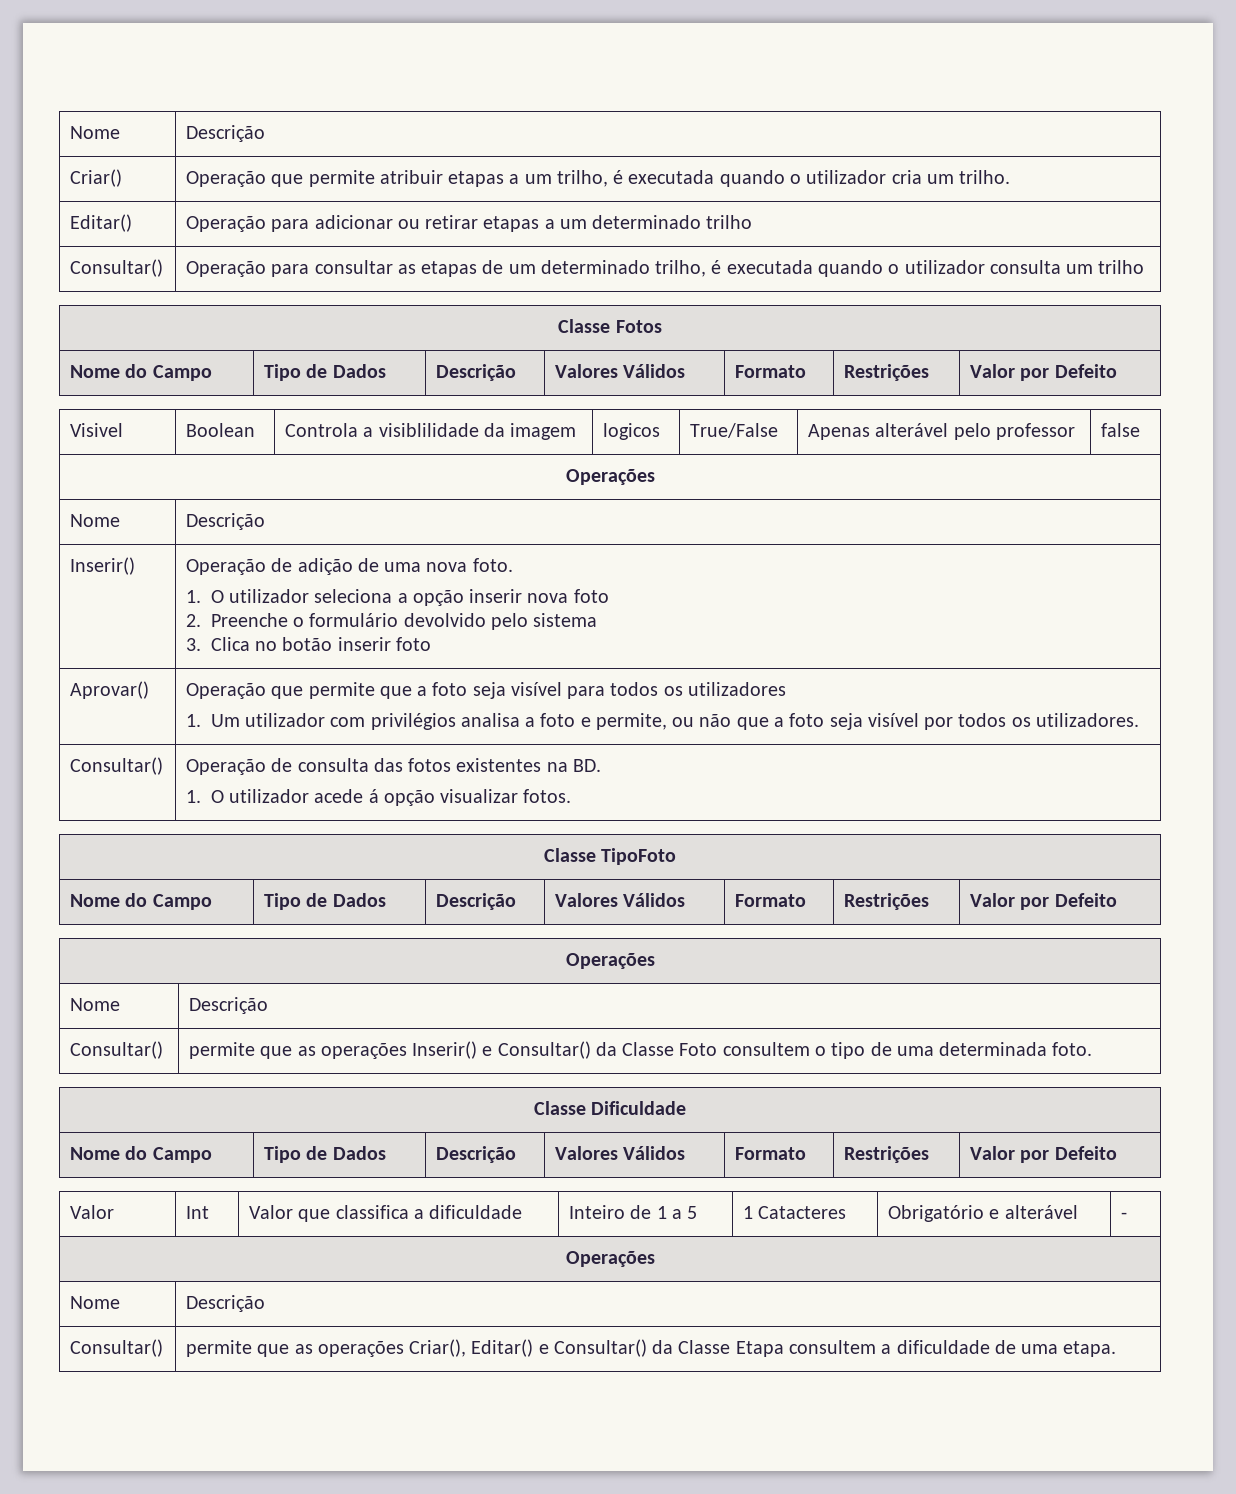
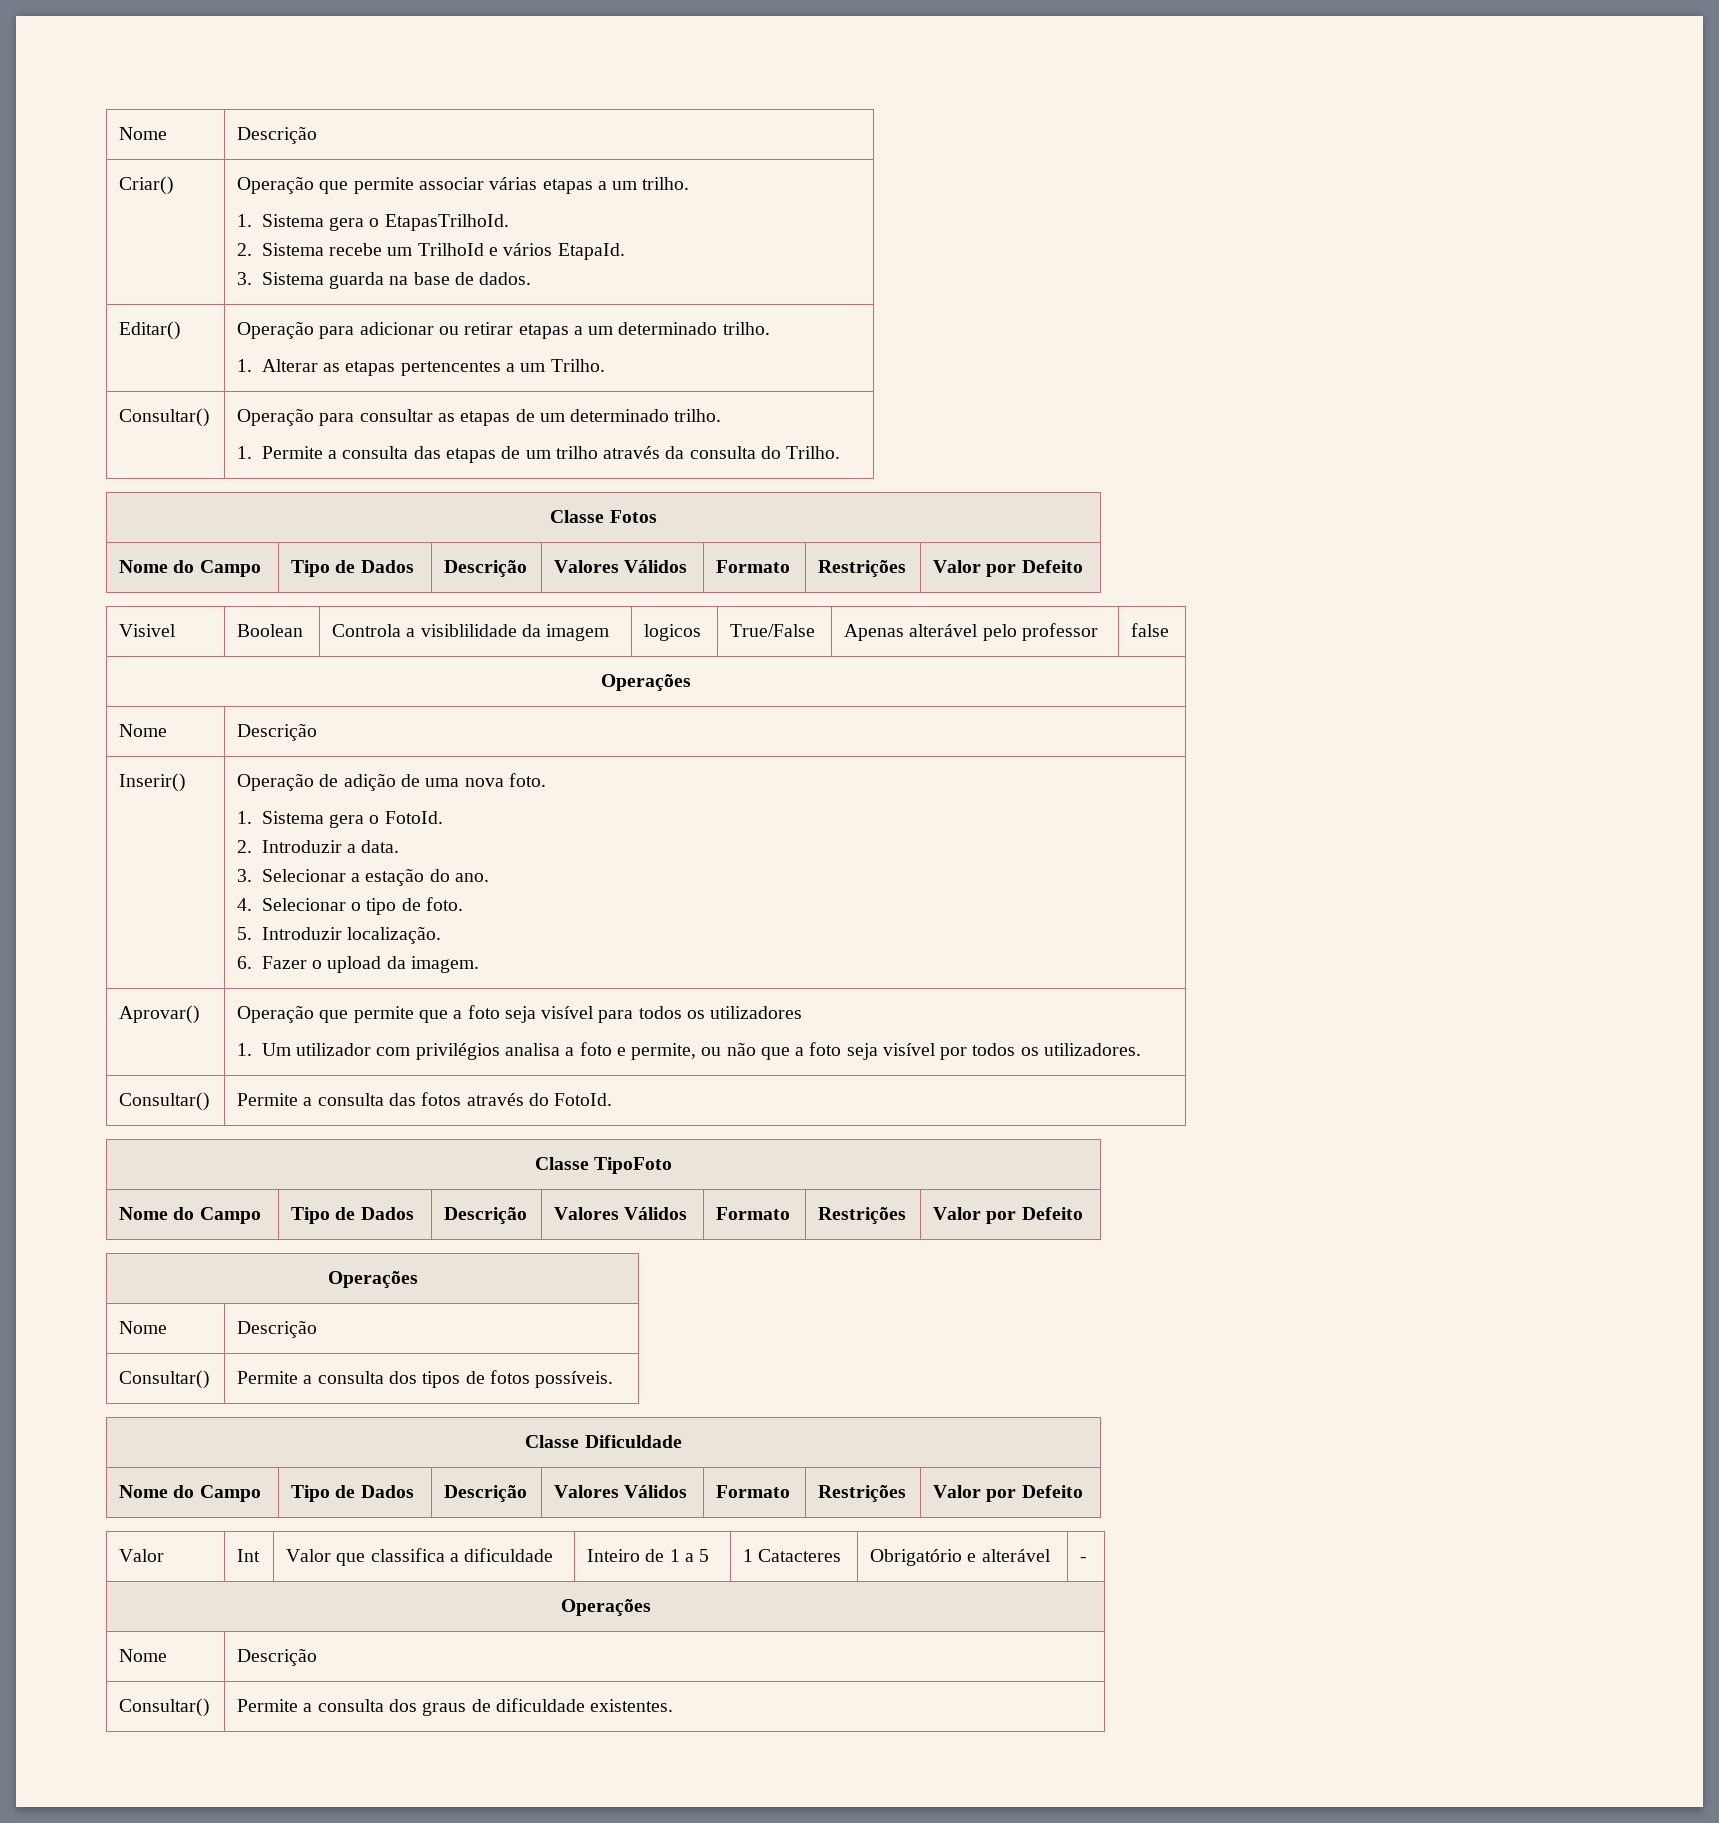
- Criar() | Operação que permite atribuir etapas a um trilho, é executada quando o utilizador cria um trilho.
+ Criar() | Operação que permite associar várias etapas a um trilho.
+ 1. Sistema gera o EtapasTrilhoId.
+ 2. Sistema recebe um TrilhoId e vários EtapaId.
+ 3. Sistema guarda na base de dados.
- Editar() | Operação para adicionar ou retirar etapas a um determinado trilho
+ Editar() | Operação para adicionar ou retirar etapas a um determinado trilho.
+ 1. Alterar as etapas pertencentes a um Trilho.
- Consultar() | Operação para consultar as etapas de um determinado trilho, é executada quando o utilizador consulta um trilho
+ Consultar() | Operação para consultar as etapas de um determinado trilho.
+ 1. Permite a consulta das etapas de um trilho através da consulta do Trilho.
  Inserir() | Operação de adição de uma nova foto.
- 1. O utilizador seleciona a opção inserir nova foto
- 2. Preenche o formulário devolvido pelo sistema
- 3. Clica no botão inserir foto
+ 1. Sistema gera o FotoId.
+ 2. Introduzir a data.
+ 3. Selecionar a estação do ano.
+ 4. Selecionar o tipo de foto.
+ 5. Introduzir localização.
+ 6. Fazer o upload da imagem.
- Consultar() | Operação de consulta das fotos existentes na BD.
- 1. O utilizador acede á opção visualizar fotos.
+ Consultar() | Permite a consulta das fotos através do FotoId.
- Consultar() | permite que as operações Inserir() e Consultar() da Classe Foto consultem o tipo de uma determinada foto.
+ Consultar() | Permite a consulta dos tipos de fotos possíveis.
- Consultar() | permite que as operações Criar(), Editar() e Consultar() da Classe Etapa consultem a dificuldade de uma etapa.
+ Consultar() | Permite a consulta dos graus de dificuldade existentes.

